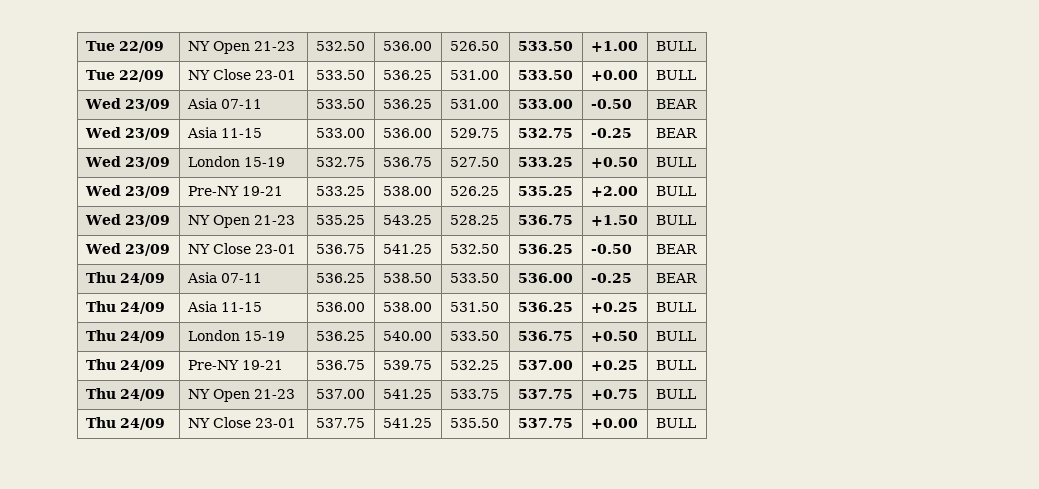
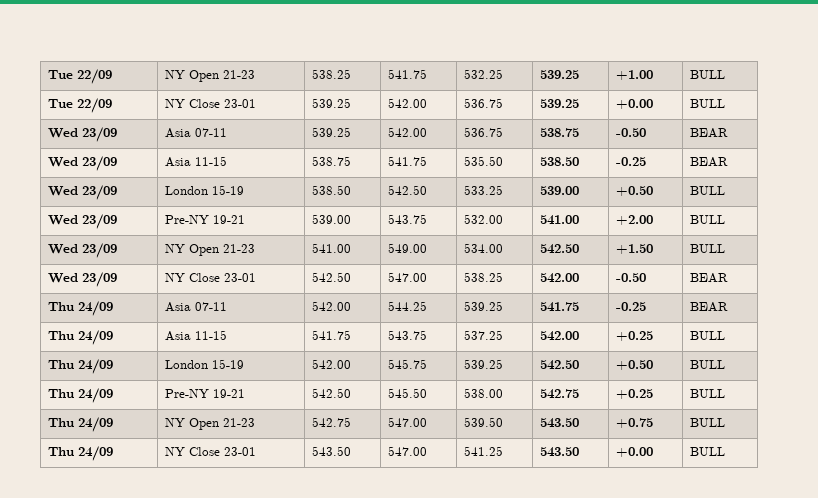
- Tue 22/09 | NY Open 21-23 | 532.50 | 536.00 | 526.50 | 533.50 | +1.00 | BULL
+ Tue 22/09 | NY Open 21-23 | 538.25 | 541.75 | 532.25 | 539.25 | +1.00 | BULL
- Tue 22/09 | NY Close 23-01 | 533.50 | 536.25 | 531.00 | 533.50 | +0.00 | BULL
+ Tue 22/09 | NY Close 23-01 | 539.25 | 542.00 | 536.75 | 539.25 | +0.00 | BULL
- Wed 23/09 | Asia 07-11 | 533.50 | 536.25 | 531.00 | 533.00 | -0.50 | BEAR
+ Wed 23/09 | Asia 07-11 | 539.25 | 542.00 | 536.75 | 538.75 | -0.50 | BEAR
- Wed 23/09 | Asia 11-15 | 533.00 | 536.00 | 529.75 | 532.75 | -0.25 | BEAR
+ Wed 23/09 | Asia 11-15 | 538.75 | 541.75 | 535.50 | 538.50 | -0.25 | BEAR
- Wed 23/09 | London 15-19 | 532.75 | 536.75 | 527.50 | 533.25 | +0.50 | BULL
+ Wed 23/09 | London 15-19 | 538.50 | 542.50 | 533.25 | 539.00 | +0.50 | BULL
- Wed 23/09 | Pre-NY 19-21 | 533.25 | 538.00 | 526.25 | 535.25 | +2.00 | BULL
+ Wed 23/09 | Pre-NY 19-21 | 539.00 | 543.75 | 532.00 | 541.00 | +2.00 | BULL
- Wed 23/09 | NY Open 21-23 | 535.25 | 543.25 | 528.25 | 536.75 | +1.50 | BULL
+ Wed 23/09 | NY Open 21-23 | 541.00 | 549.00 | 534.00 | 542.50 | +1.50 | BULL
- Wed 23/09 | NY Close 23-01 | 536.75 | 541.25 | 532.50 | 536.25 | -0.50 | BEAR
+ Wed 23/09 | NY Close 23-01 | 542.50 | 547.00 | 538.25 | 542.00 | -0.50 | BEAR
- Thu 24/09 | Asia 07-11 | 536.25 | 538.50 | 533.50 | 536.00 | -0.25 | BEAR
+ Thu 24/09 | Asia 07-11 | 542.00 | 544.25 | 539.25 | 541.75 | -0.25 | BEAR
- Thu 24/09 | Asia 11-15 | 536.00 | 538.00 | 531.50 | 536.25 | +0.25 | BULL
+ Thu 24/09 | Asia 11-15 | 541.75 | 543.75 | 537.25 | 542.00 | +0.25 | BULL
- Thu 24/09 | London 15-19 | 536.25 | 540.00 | 533.50 | 536.75 | +0.50 | BULL
+ Thu 24/09 | London 15-19 | 542.00 | 545.75 | 539.25 | 542.50 | +0.50 | BULL
- Thu 24/09 | Pre-NY 19-21 | 536.75 | 539.75 | 532.25 | 537.00 | +0.25 | BULL
+ Thu 24/09 | Pre-NY 19-21 | 542.50 | 545.50 | 538.00 | 542.75 | +0.25 | BULL
- Thu 24/09 | NY Open 21-23 | 537.00 | 541.25 | 533.75 | 537.75 | +0.75 | BULL
+ Thu 24/09 | NY Open 21-23 | 542.75 | 547.00 | 539.50 | 543.50 | +0.75 | BULL
- Thu 24/09 | NY Close 23-01 | 537.75 | 541.25 | 535.50 | 537.75 | +0.00 | BULL
+ Thu 24/09 | NY Close 23-01 | 543.50 | 547.00 | 541.25 | 543.50 | +0.00 | BULL

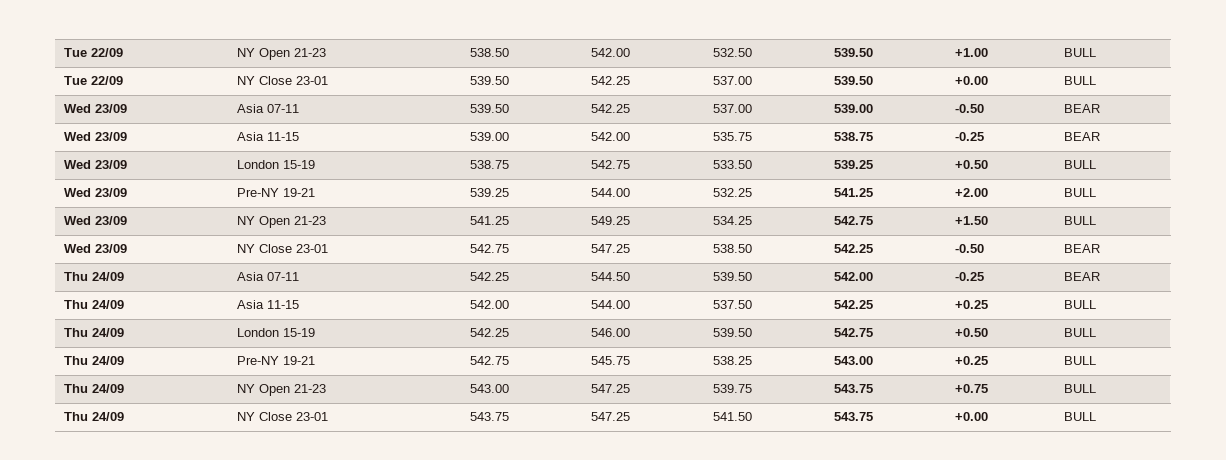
- Tue 22/09 | NY Open 21-23 | 538.25 | 541.75 | 532.25 | 539.25 | +1.00 | BULL
+ Tue 22/09 | NY Open 21-23 | 538.50 | 542.00 | 532.50 | 539.50 | +1.00 | BULL
- Tue 22/09 | NY Close 23-01 | 539.25 | 542.00 | 536.75 | 539.25 | +0.00 | BULL
+ Tue 22/09 | NY Close 23-01 | 539.50 | 542.25 | 537.00 | 539.50 | +0.00 | BULL
- Wed 23/09 | Asia 07-11 | 539.25 | 542.00 | 536.75 | 538.75 | -0.50 | BEAR
+ Wed 23/09 | Asia 07-11 | 539.50 | 542.25 | 537.00 | 539.00 | -0.50 | BEAR
- Wed 23/09 | Asia 11-15 | 538.75 | 541.75 | 535.50 | 538.50 | -0.25 | BEAR
+ Wed 23/09 | Asia 11-15 | 539.00 | 542.00 | 535.75 | 538.75 | -0.25 | BEAR
- Wed 23/09 | London 15-19 | 538.50 | 542.50 | 533.25 | 539.00 | +0.50 | BULL
+ Wed 23/09 | London 15-19 | 538.75 | 542.75 | 533.50 | 539.25 | +0.50 | BULL
- Wed 23/09 | Pre-NY 19-21 | 539.00 | 543.75 | 532.00 | 541.00 | +2.00 | BULL
+ Wed 23/09 | Pre-NY 19-21 | 539.25 | 544.00 | 532.25 | 541.25 | +2.00 | BULL
- Wed 23/09 | NY Open 21-23 | 541.00 | 549.00 | 534.00 | 542.50 | +1.50 | BULL
+ Wed 23/09 | NY Open 21-23 | 541.25 | 549.25 | 534.25 | 542.75 | +1.50 | BULL
- Wed 23/09 | NY Close 23-01 | 542.50 | 547.00 | 538.25 | 542.00 | -0.50 | BEAR
+ Wed 23/09 | NY Close 23-01 | 542.75 | 547.25 | 538.50 | 542.25 | -0.50 | BEAR
- Thu 24/09 | Asia 07-11 | 542.00 | 544.25 | 539.25 | 541.75 | -0.25 | BEAR
+ Thu 24/09 | Asia 07-11 | 542.25 | 544.50 | 539.50 | 542.00 | -0.25 | BEAR
- Thu 24/09 | Asia 11-15 | 541.75 | 543.75 | 537.25 | 542.00 | +0.25 | BULL
+ Thu 24/09 | Asia 11-15 | 542.00 | 544.00 | 537.50 | 542.25 | +0.25 | BULL
- Thu 24/09 | London 15-19 | 542.00 | 545.75 | 539.25 | 542.50 | +0.50 | BULL
+ Thu 24/09 | London 15-19 | 542.25 | 546.00 | 539.50 | 542.75 | +0.50 | BULL
- Thu 24/09 | Pre-NY 19-21 | 542.50 | 545.50 | 538.00 | 542.75 | +0.25 | BULL
+ Thu 24/09 | Pre-NY 19-21 | 542.75 | 545.75 | 538.25 | 543.00 | +0.25 | BULL
- Thu 24/09 | NY Open 21-23 | 542.75 | 547.00 | 539.50 | 543.50 | +0.75 | BULL
+ Thu 24/09 | NY Open 21-23 | 543.00 | 547.25 | 539.75 | 543.75 | +0.75 | BULL
- Thu 24/09 | NY Close 23-01 | 543.50 | 547.00 | 541.25 | 543.50 | +0.00 | BULL
+ Thu 24/09 | NY Close 23-01 | 543.75 | 547.25 | 541.50 | 543.75 | +0.00 | BULL

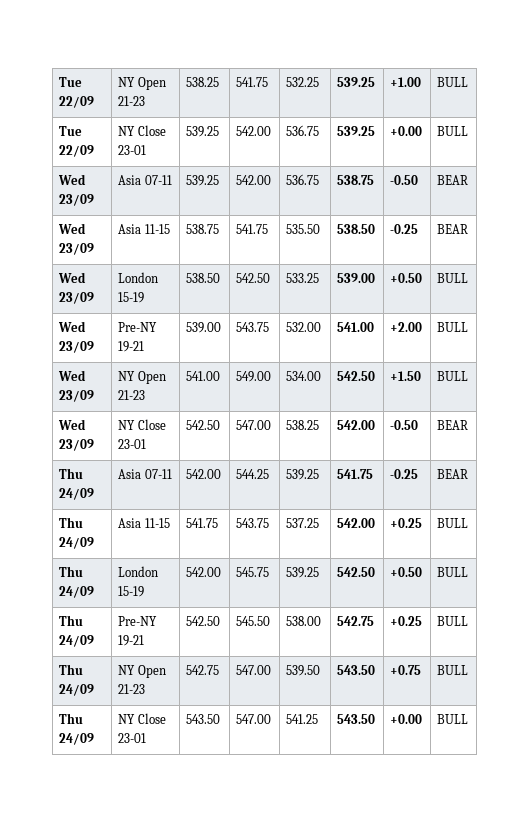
- Tue 22/09 | NY Open 21-23 | 538.50 | 542.00 | 532.50 | 539.50 | +1.00 | BULL
+ Tue 22/09 | NY Open 21-23 | 538.25 | 541.75 | 532.25 | 539.25 | +1.00 | BULL
- Tue 22/09 | NY Close 23-01 | 539.50 | 542.25 | 537.00 | 539.50 | +0.00 | BULL
+ Tue 22/09 | NY Close 23-01 | 539.25 | 542.00 | 536.75 | 539.25 | +0.00 | BULL
- Wed 23/09 | Asia 07-11 | 539.50 | 542.25 | 537.00 | 539.00 | -0.50 | BEAR
+ Wed 23/09 | Asia 07-11 | 539.25 | 542.00 | 536.75 | 538.75 | -0.50 | BEAR
- Wed 23/09 | Asia 11-15 | 539.00 | 542.00 | 535.75 | 538.75 | -0.25 | BEAR
+ Wed 23/09 | Asia 11-15 | 538.75 | 541.75 | 535.50 | 538.50 | -0.25 | BEAR
- Wed 23/09 | London 15-19 | 538.75 | 542.75 | 533.50 | 539.25 | +0.50 | BULL
+ Wed 23/09 | London 15-19 | 538.50 | 542.50 | 533.25 | 539.00 | +0.50 | BULL
- Wed 23/09 | Pre-NY 19-21 | 539.25 | 544.00 | 532.25 | 541.25 | +2.00 | BULL
+ Wed 23/09 | Pre-NY 19-21 | 539.00 | 543.75 | 532.00 | 541.00 | +2.00 | BULL
- Wed 23/09 | NY Open 21-23 | 541.25 | 549.25 | 534.25 | 542.75 | +1.50 | BULL
+ Wed 23/09 | NY Open 21-23 | 541.00 | 549.00 | 534.00 | 542.50 | +1.50 | BULL
- Wed 23/09 | NY Close 23-01 | 542.75 | 547.25 | 538.50 | 542.25 | -0.50 | BEAR
+ Wed 23/09 | NY Close 23-01 | 542.50 | 547.00 | 538.25 | 542.00 | -0.50 | BEAR
- Thu 24/09 | Asia 07-11 | 542.25 | 544.50 | 539.50 | 542.00 | -0.25 | BEAR
+ Thu 24/09 | Asia 07-11 | 542.00 | 544.25 | 539.25 | 541.75 | -0.25 | BEAR
- Thu 24/09 | Asia 11-15 | 542.00 | 544.00 | 537.50 | 542.25 | +0.25 | BULL
+ Thu 24/09 | Asia 11-15 | 541.75 | 543.75 | 537.25 | 542.00 | +0.25 | BULL
- Thu 24/09 | London 15-19 | 542.25 | 546.00 | 539.50 | 542.75 | +0.50 | BULL
+ Thu 24/09 | London 15-19 | 542.00 | 545.75 | 539.25 | 542.50 | +0.50 | BULL
- Thu 24/09 | Pre-NY 19-21 | 542.75 | 545.75 | 538.25 | 543.00 | +0.25 | BULL
+ Thu 24/09 | Pre-NY 19-21 | 542.50 | 545.50 | 538.00 | 542.75 | +0.25 | BULL
- Thu 24/09 | NY Open 21-23 | 543.00 | 547.25 | 539.75 | 543.75 | +0.75 | BULL
+ Thu 24/09 | NY Open 21-23 | 542.75 | 547.00 | 539.50 | 543.50 | +0.75 | BULL
- Thu 24/09 | NY Close 23-01 | 543.75 | 547.25 | 541.50 | 543.75 | +0.00 | BULL
+ Thu 24/09 | NY Close 23-01 | 543.50 | 547.00 | 541.25 | 543.50 | +0.00 | BULL

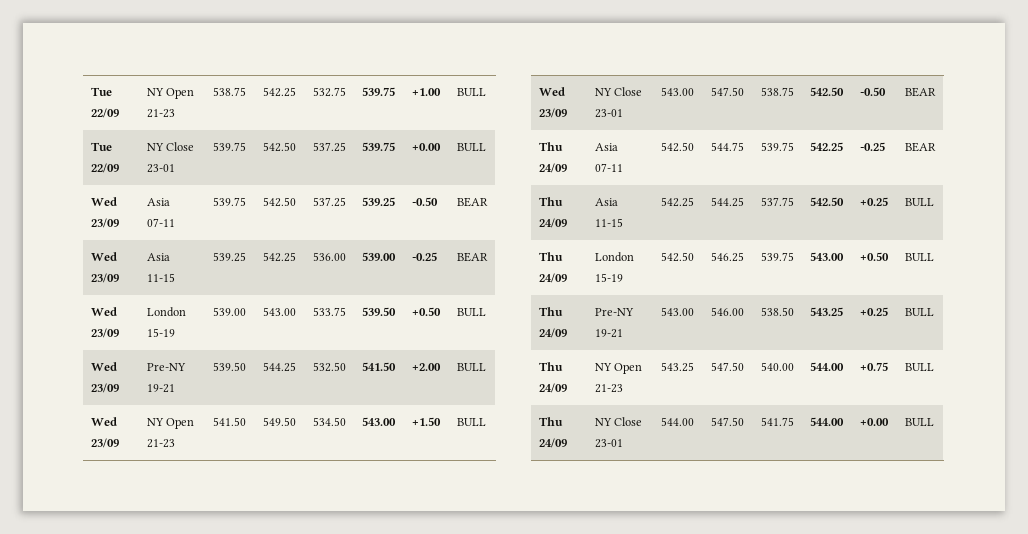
- Tue 22/09 | NY Open 21-23 | 538.25 | 541.75 | 532.25 | 539.25 | +1.00 | BULL
+ Tue 22/09 | NY Open 21-23 | 538.75 | 542.25 | 532.75 | 539.75 | +1.00 | BULL
- Tue 22/09 | NY Close 23-01 | 539.25 | 542.00 | 536.75 | 539.25 | +0.00 | BULL
+ Tue 22/09 | NY Close 23-01 | 539.75 | 542.50 | 537.25 | 539.75 | +0.00 | BULL
- Wed 23/09 | Asia 07-11 | 539.25 | 542.00 | 536.75 | 538.75 | -0.50 | BEAR
+ Wed 23/09 | Asia 07-11 | 539.75 | 542.50 | 537.25 | 539.25 | -0.50 | BEAR
- Wed 23/09 | Asia 11-15 | 538.75 | 541.75 | 535.50 | 538.50 | -0.25 | BEAR
+ Wed 23/09 | Asia 11-15 | 539.25 | 542.25 | 536.00 | 539.00 | -0.25 | BEAR
- Wed 23/09 | London 15-19 | 538.50 | 542.50 | 533.25 | 539.00 | +0.50 | BULL
+ Wed 23/09 | London 15-19 | 539.00 | 543.00 | 533.75 | 539.50 | +0.50 | BULL
- Wed 23/09 | Pre-NY 19-21 | 539.00 | 543.75 | 532.00 | 541.00 | +2.00 | BULL
+ Wed 23/09 | Pre-NY 19-21 | 539.50 | 544.25 | 532.50 | 541.50 | +2.00 | BULL
- Wed 23/09 | NY Open 21-23 | 541.00 | 549.00 | 534.00 | 542.50 | +1.50 | BULL
+ Wed 23/09 | NY Open 21-23 | 541.50 | 549.50 | 534.50 | 543.00 | +1.50 | BULL
- Wed 23/09 | NY Close 23-01 | 542.50 | 547.00 | 538.25 | 542.00 | -0.50 | BEAR
+ Wed 23/09 | NY Close 23-01 | 543.00 | 547.50 | 538.75 | 542.50 | -0.50 | BEAR
- Thu 24/09 | Asia 07-11 | 542.00 | 544.25 | 539.25 | 541.75 | -0.25 | BEAR
+ Thu 24/09 | Asia 07-11 | 542.50 | 544.75 | 539.75 | 542.25 | -0.25 | BEAR
- Thu 24/09 | Asia 11-15 | 541.75 | 543.75 | 537.25 | 542.00 | +0.25 | BULL
+ Thu 24/09 | Asia 11-15 | 542.25 | 544.25 | 537.75 | 542.50 | +0.25 | BULL
- Thu 24/09 | London 15-19 | 542.00 | 545.75 | 539.25 | 542.50 | +0.50 | BULL
+ Thu 24/09 | London 15-19 | 542.50 | 546.25 | 539.75 | 543.00 | +0.50 | BULL
- Thu 24/09 | Pre-NY 19-21 | 542.50 | 545.50 | 538.00 | 542.75 | +0.25 | BULL
+ Thu 24/09 | Pre-NY 19-21 | 543.00 | 546.00 | 538.50 | 543.25 | +0.25 | BULL
- Thu 24/09 | NY Open 21-23 | 542.75 | 547.00 | 539.50 | 543.50 | +0.75 | BULL
+ Thu 24/09 | NY Open 21-23 | 543.25 | 547.50 | 540.00 | 544.00 | +0.75 | BULL
- Thu 24/09 | NY Close 23-01 | 543.50 | 547.00 | 541.25 | 543.50 | +0.00 | BULL
+ Thu 24/09 | NY Close 23-01 | 544.00 | 547.50 | 541.75 | 544.00 | +0.00 | BULL

